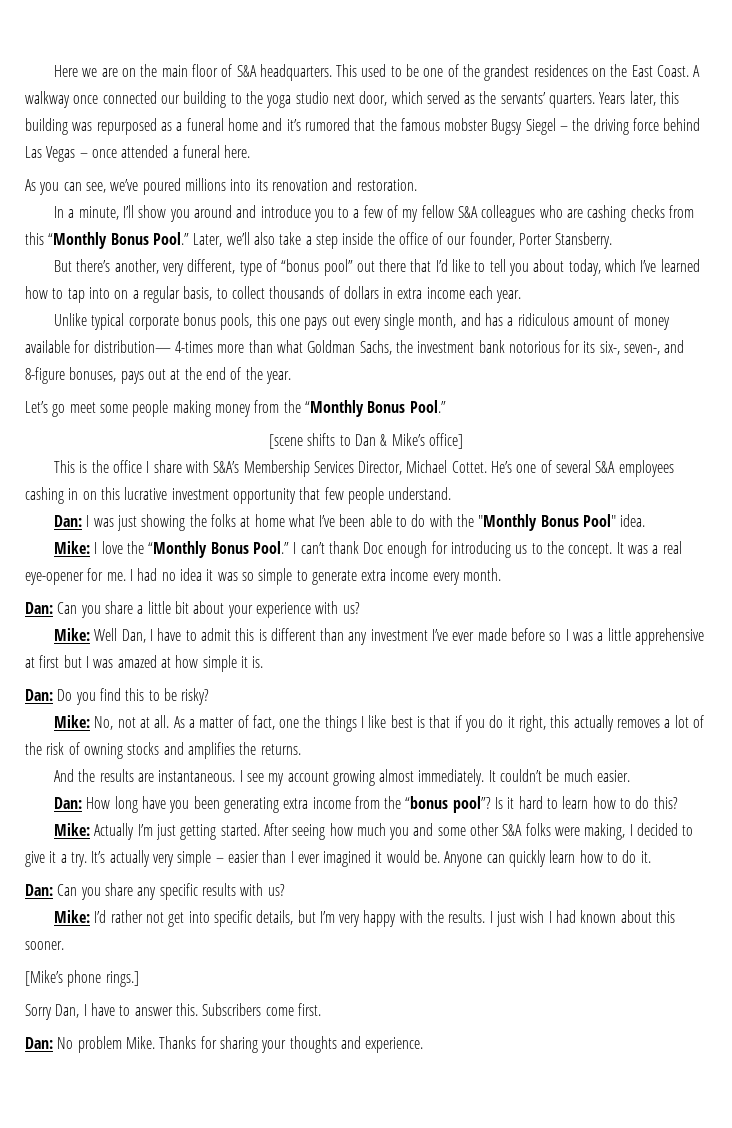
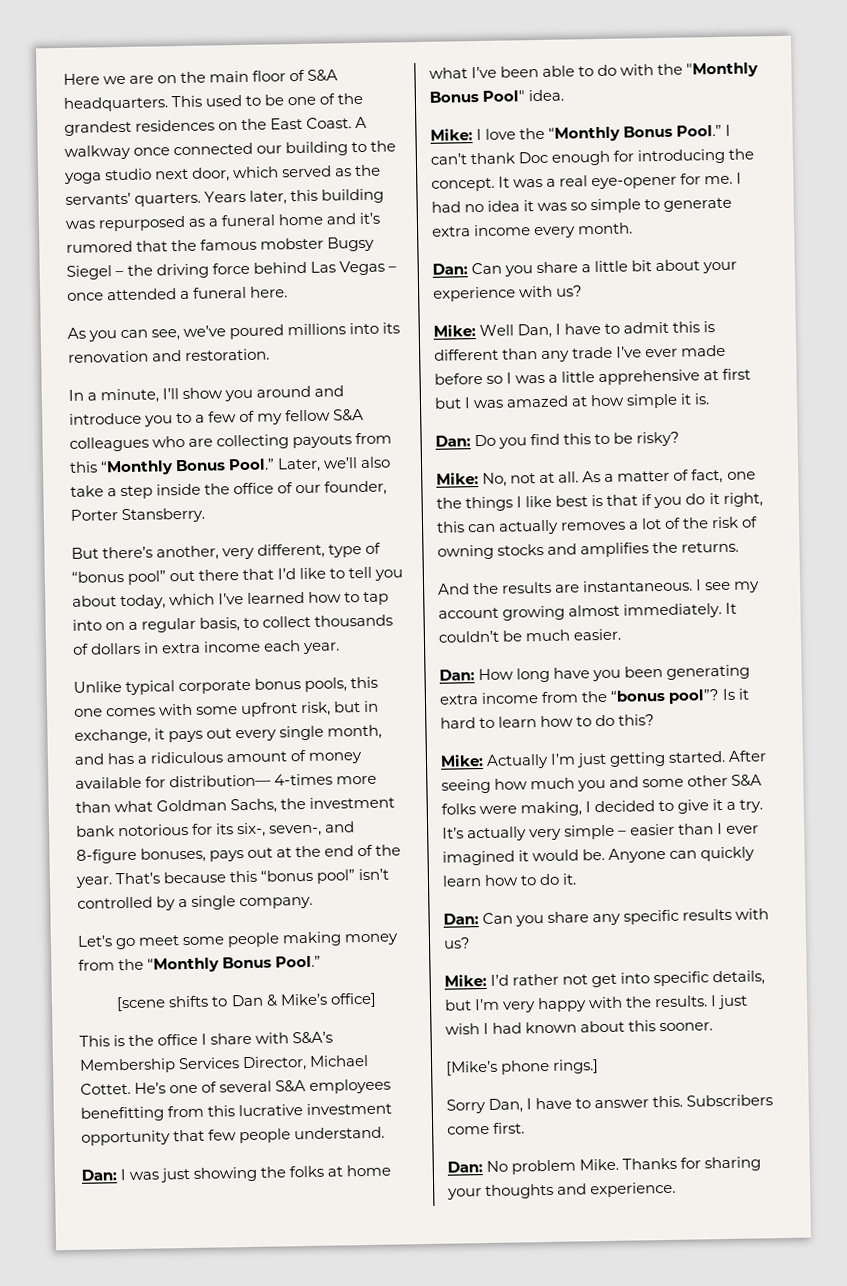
- In a minute, I’ll show you around and introduce you to a few of my fellow S&A colleagues who are cashing checks from this “Monthly Bonus Pool.”
+ In a minute, I’ll show you around and introduce you to a few of my fellow S&A colleagues who are collecting payouts from this “Monthly Bonus Pool.”
- Unlike typical corporate bonus pools, this one pays out every single month, and has a ridiculous amount of money available for distribution— 4-times more than what Goldman Sachs, the investment bank notorious for its six-, seven-, and 8-figure bonuses, pays out at the end of the year.
+ Unlike typical corporate bonus pools, this one comes with some upfront risk, but in exchange, it pays out every single month, and has a ridiculous amount of money available for distribution— 4-times more than what Goldman Sachs, the investment bank notorious for its six-, seven-, and 8-figure bonuses, pays out at the end of the year. That’s because this “bonus pool” isn’t controlled by a single company.
- He’s one of several S&A employees cashing in on this lucrative investment opportunity that few people understand.
+ He’s one of several S&A employees benefitting from this lucrative investment opportunity that few people understand.
- I can’t thank Doc enough for introducing us to the concept.
+ I can’t thank Doc enough for introducing the concept.
- Mike: Well Dan, I have to admit this is different than any investment I’ve ever made before so I was a little apprehensive at first but I was amazed at how simple it is.
+ Mike: Well Dan, I have to admit this is different than any trade I’ve ever made before so I was a little apprehensive at first but I was amazed at how simple it is.
- As a matter of fact, one the things I like best is that if you do it right, this actually removes a lot of the risk of owning stocks and amplifies the returns.
+ As a matter of fact, one the things I like best is that if you do it right, this can actually removes a lot of the risk of owning stocks and amplifies the returns.

